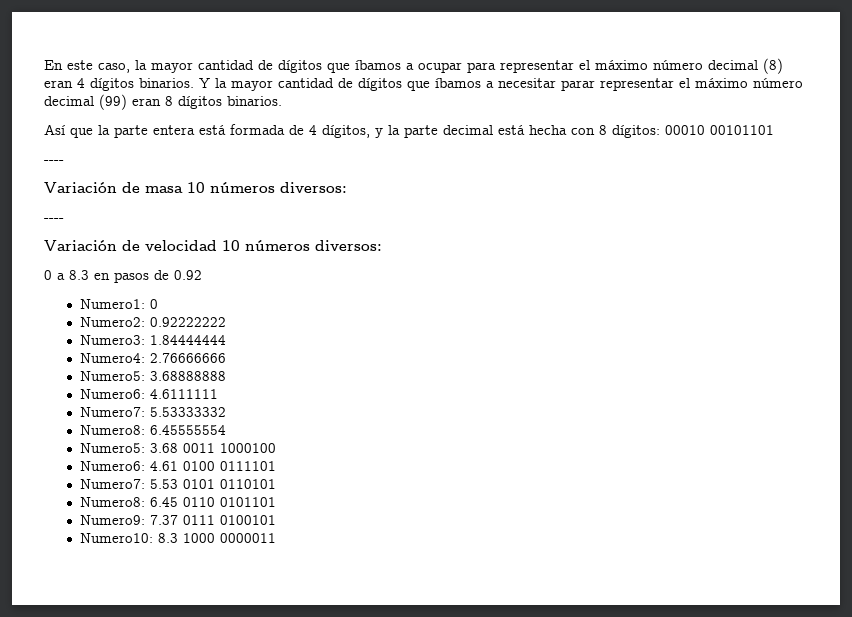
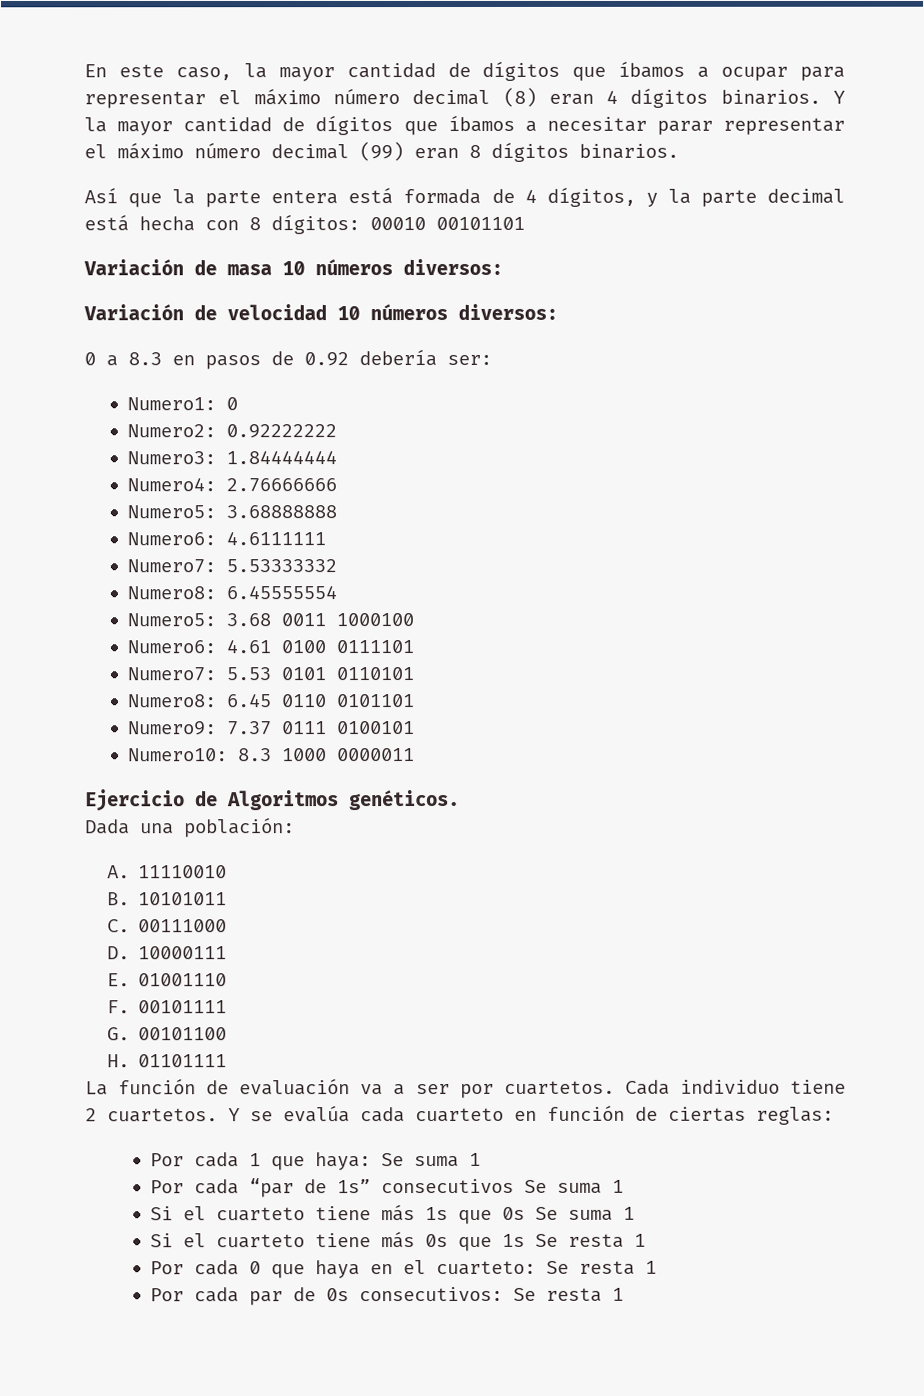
  Así que la parte entera está formada de 4 dígitos, y la parte decimal está hecha con 8 dígitos: 00010 00101101
- ----
  Variación de masa 10 números diversos:
- ----
- 0 a 8.3 en pasos de 0.92
+ 0 a 8.3 en pasos de 0.92 debería ser:
+ Ejercicio de Algoritmos genéticos.
+ Dada una población:
+ A. 11110010
+ B. 10101011
+ C. 00111000
+ D. 10000111
+ E. 01001110
+ F. 00101111
+ G. 00101100
+ H. 01101111
+ La función de evaluación va a ser por cuartetos. Cada individuo tiene 2 cuartetos. Y se evalúa cada cuarteto en función de ciertas reglas:
+ Por cada 1 que haya: Se suma 1
+ Por cada “par de 1s” consecutivos Se suma 1
+ Si el cuarteto tiene más 1s que 0s Se suma 1
+ Si el cuarteto tiene más 0s que 1s Se resta 1
+ Por cada 0 que haya en el cuarteto: Se resta 1
+ Por cada par de 0s consecutivos: Se resta 1

